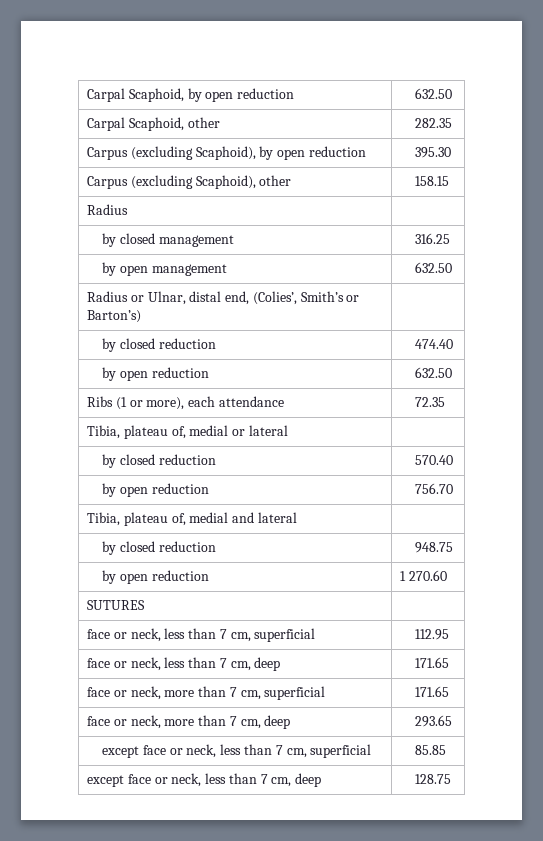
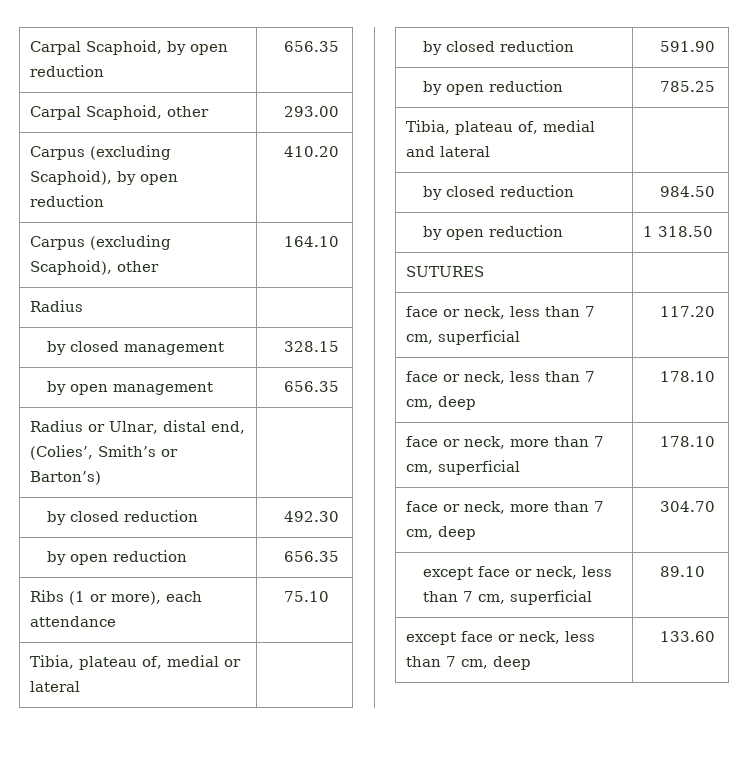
- Carpal Scaphoid, by open reduction | 632.50
+ Carpal Scaphoid, by open reduction | 656.35
- Carpal Scaphoid, other | 282.35
+ Carpal Scaphoid, other | 293.00
- Carpus (excluding Scaphoid), by open reduction | 395.30
+ Carpus (excluding Scaphoid), by open reduction | 410.20
- Carpus (excluding Scaphoid), other | 158.15
+ Carpus (excluding Scaphoid), other | 164.10
- by closed management | 316.25
+ by closed management | 328.15
- by open management | 632.50
+ by open management | 656.35
- by closed reduction | 474.40
- by open reduction | 632.50
+ by closed reduction | 492.30
+ by open reduction | 656.35
- Ribs (1 or more), each attendance | 72.35
+ Ribs (1 or more), each attendance | 75.10
- by closed reduction | 570.40
- by open reduction | 756.70
+ by closed reduction | 591.90
+ by open reduction | 785.25
- by closed reduction | 948.75
+ by closed reduction | 984.50
- by open reduction | 1 270.60
+ by open reduction | 1 318.50
- face or neck, less than 7 cm, superficial | 112.95
- face or neck, less than 7 cm, deep | 171.65
+ face or neck, less than 7 cm, superficial | 117.20
+ face or neck, less than 7 cm, deep | 178.10
- face or neck, more than 7 cm, superficial | 171.65
+ face or neck, more than 7 cm, superficial | 178.10
- face or neck, more than 7 cm, deep | 293.65
+ face or neck, more than 7 cm, deep | 304.70
- except face or neck, less than 7 cm, superficial | 85.85
+ except face or neck, less than 7 cm, superficial | 89.10
- except face or neck, less than 7 cm, deep | 128.75
+ except face or neck, less than 7 cm, deep | 133.60

